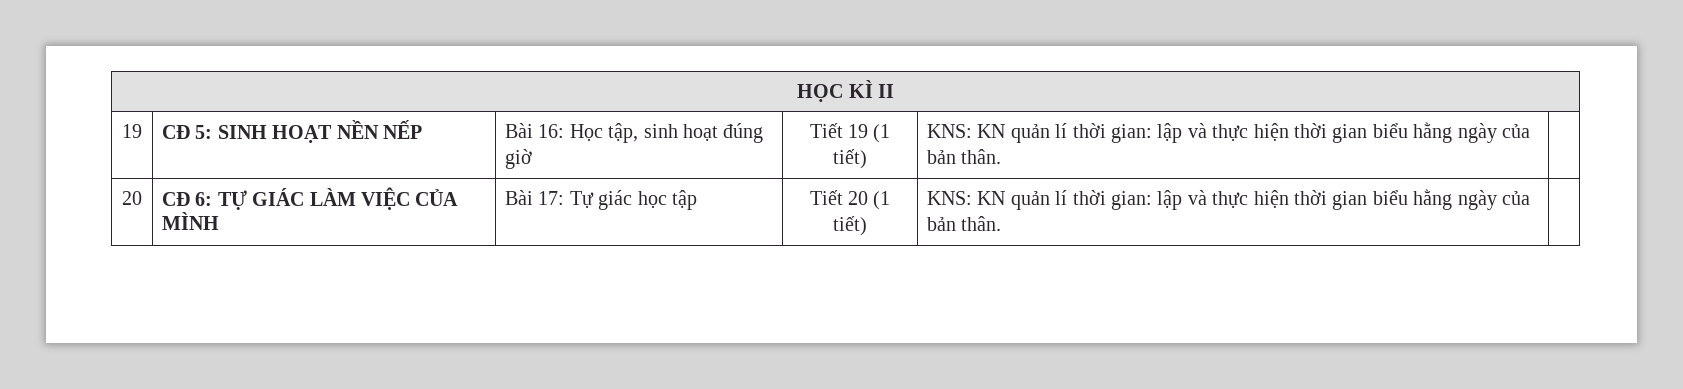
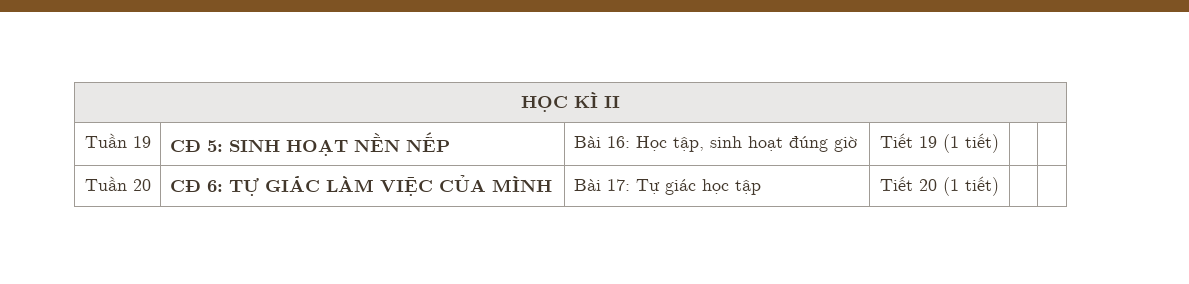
- 19 | CĐ 5: SINH HOẠT NỀN NẾP | Bài 16: Học tập, sinh hoạt đúng giờ | Tiết 19 (1 tiết) | KNS: KN quản lí thời gian: lập và thực hiện thời gian biểu hằng ngày của bản thân. |
- 20 | CĐ 6: TỰ GIÁC LÀM VIỆC CỦA MÌNH | Bài 17: Tự giác học tập | Tiết 20 (1 tiết) | KNS: KN quản lí thời gian: lập và thực hiện thời gian biểu hằng ngày của bản thân. |
+ Tuần 19 | CĐ 5: SINH HOẠT NỀN NẾP | Bài 16: Học tập, sinh hoạt đúng giờ | Tiết 19 (1 tiết) | |
+ Tuần 20 | CĐ 6: TỰ GIÁC LÀM VIỆC CỦA MÌNH | Bài 17: Tự giác học tập | Tiết 20 (1 tiết) | |

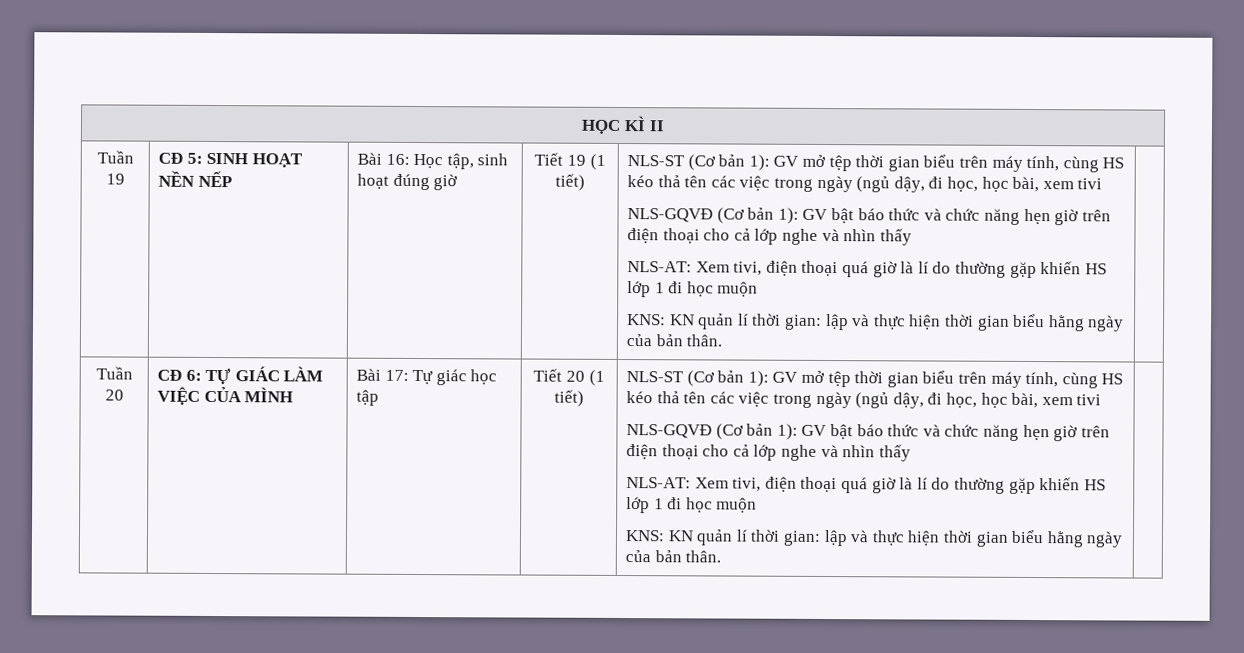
- Tiết 19 (1 tiết)
+ Tiết 19 (1 tiết) | NLS-ST (Cơ bản 1): GV mở tệp thời gian biểu trên máy tính, cùng HS kéo thả tên các việc trong ngày (ngủ dậy, đi học, học bài, xem tivi
+ NLS-GQVĐ (Cơ bản 1): GV bật báo thức và chức năng hẹn giờ trên điện thoại cho cả lớp nghe và nhìn thấy
+ NLS-AT: Xem tivi, điện thoại quá giờ là lí do thường gặp khiến HS lớp 1 đi học muộn
+ KNS: KN quản lí thời gian: lập và thực hiện thời gian biểu hằng ngày của bản thân.
- Tiết 20 (1 tiết)
+ Tiết 20 (1 tiết) | NLS-ST (Cơ bản 1): GV mở tệp thời gian biểu trên máy tính, cùng HS kéo thả tên các việc trong ngày (ngủ dậy, đi học, học bài, xem tivi
+ NLS-GQVĐ (Cơ bản 1): GV bật báo thức và chức năng hẹn giờ trên điện thoại cho cả lớp nghe và nhìn thấy
+ NLS-AT: Xem tivi, điện thoại quá giờ là lí do thường gặp khiến HS lớp 1 đi học muộn
+ KNS: KN quản lí thời gian: lập và thực hiện thời gian biểu hằng ngày của bản thân.

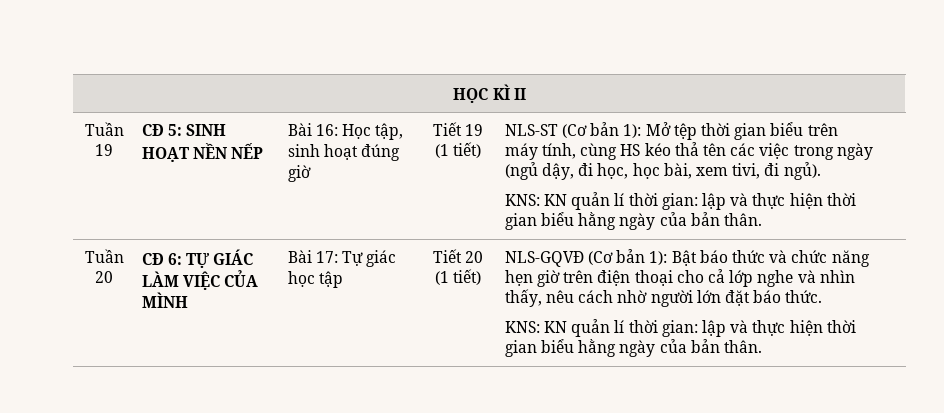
- Tiết 19 (1 tiết) | NLS-ST (Cơ bản 1): GV mở tệp thời gian biểu trên máy tính, cùng HS kéo thả tên các việc trong ngày (ngủ dậy, đi học, học bài, xem tivi
- NLS-GQVĐ (Cơ bản 1): GV bật báo thức và chức năng hẹn giờ trên điện thoại cho cả lớp nghe và nhìn thấy
- NLS-AT: Xem tivi, điện thoại quá giờ là lí do thường gặp khiến HS lớp 1 đi học muộn
+ Tiết 19 (1 tiết) | NLS-ST (Cơ bản 1): Mở tệp thời gian biểu trên máy tính, cùng HS kéo thả tên các việc trong ngày (ngủ dậy, đi học, học bài, xem tivi, đi ngủ).
- Tiết 20 (1 tiết) | NLS-ST (Cơ bản 1): GV mở tệp thời gian biểu trên máy tính, cùng HS kéo thả tên các việc trong ngày (ngủ dậy, đi học, học bài, xem tivi
- NLS-GQVĐ (Cơ bản 1): GV bật báo thức và chức năng hẹn giờ trên điện thoại cho cả lớp nghe và nhìn thấy
- NLS-AT: Xem tivi, điện thoại quá giờ là lí do thường gặp khiến HS lớp 1 đi học muộn
+ Tiết 20 (1 tiết) | NLS-GQVĐ (Cơ bản 1): Bật báo thức và chức năng hẹn giờ trên điện thoại cho cả lớp nghe và nhìn thấy, nêu cách nhờ người lớn đặt báo thức.

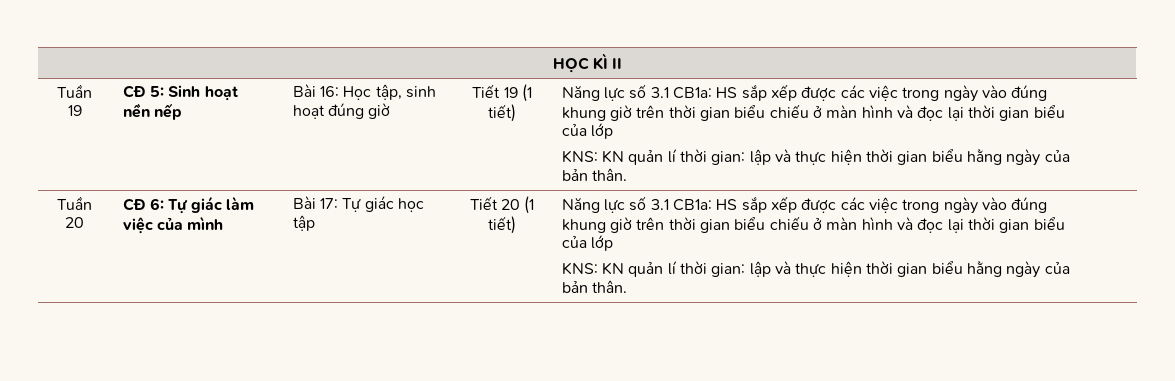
- CĐ 5: SINH HOẠT NỀN NẾP
+ CĐ 5: Sinh hoạt nền nếp
- Tiết 19 (1 tiết) | NLS-ST (Cơ bản 1): Mở tệp thời gian biểu trên máy tính, cùng HS kéo thả tên các việc trong ngày (ngủ dậy, đi học, học bài, xem tivi, đi ngủ).
+ Tiết 19 (1 tiết) | Năng lực số 3.1 CB1a: HS sắp xếp được các việc trong ngày vào đúng khung giờ trên thời gian biểu chiếu ở màn hình và đọc lại thời gian biểu của lớp
- CĐ 6: TỰ GIÁC LÀM VIỆC CỦA MÌNH
+ CĐ 6: Tự giác làm việc của mình
- Tiết 20 (1 tiết) | NLS-GQVĐ (Cơ bản 1): Bật báo thức và chức năng hẹn giờ trên điện thoại cho cả lớp nghe và nhìn thấy, nêu cách nhờ người lớn đặt báo thức.
+ Tiết 20 (1 tiết) | Năng lực số 3.1 CB1a: HS sắp xếp được các việc trong ngày vào đúng khung giờ trên thời gian biểu chiếu ở màn hình và đọc lại thời gian biểu của lớp

